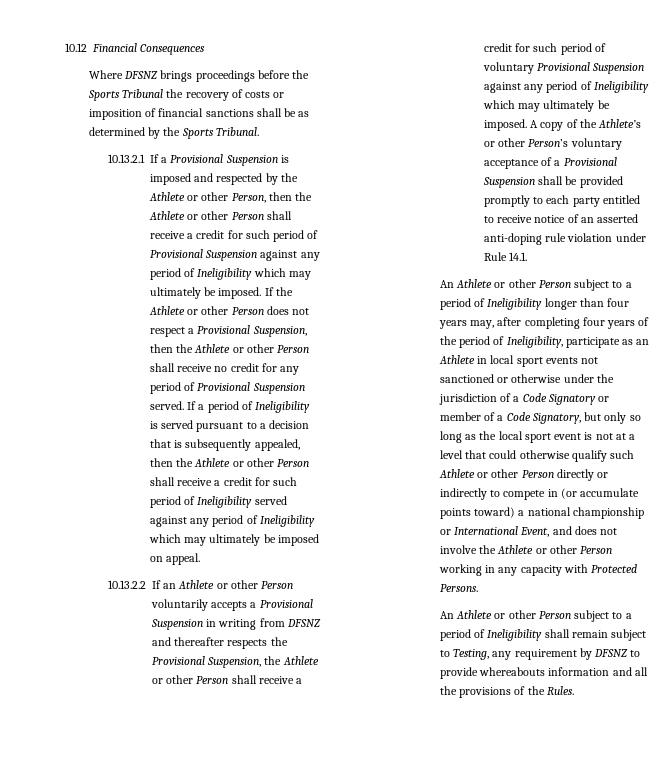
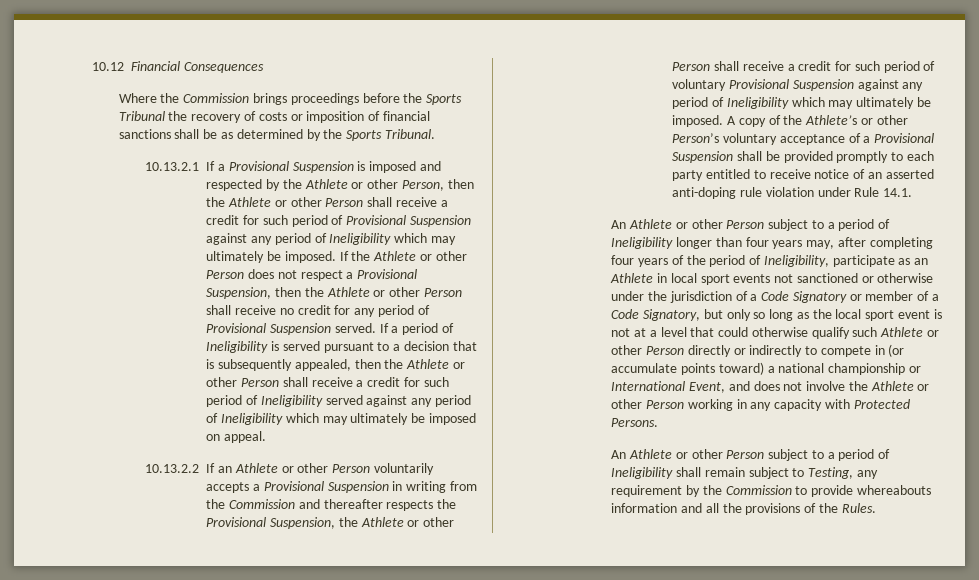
- Where DFSNZ brings proceedings before the Sports Tribunal the recovery of costs or imposition of financial sanctions shall be as determined by the Sports Tribunal.
+ Where the Commission brings proceedings before the Sports Tribunal the recovery of costs or imposition of financial sanctions shall be as determined by the Sports Tribunal.
- 10.13.2.2 If an Athlete or other Person voluntarily accepts a Provisional Suspension in writing from DFSNZ and thereafter respects the Provisional Suspension, the Athlete or other Person shall receive a credit for such period of voluntary Provisional Suspension against any period of Ineligibility which may ultimately be imposed.
+ 10.13.2.2 If an Athlete or other Person voluntarily accepts a Provisional Suspension in writing from the Commission and thereafter respects the Provisional Suspension, the Athlete or other Person shall receive a credit for such period of voluntary Provisional Suspension against any period of Ineligibility which may ultimately be imposed.
- An Athlete or other Person subject to a period of Ineligibility shall remain subject to Testing, any requirement by DFSNZ to provide whereabouts information and all the provisions of the Rules.
+ An Athlete or other Person subject to a period of Ineligibility shall remain subject to Testing, any requirement by the Commission to provide whereabouts information and all the provisions of the Rules.

